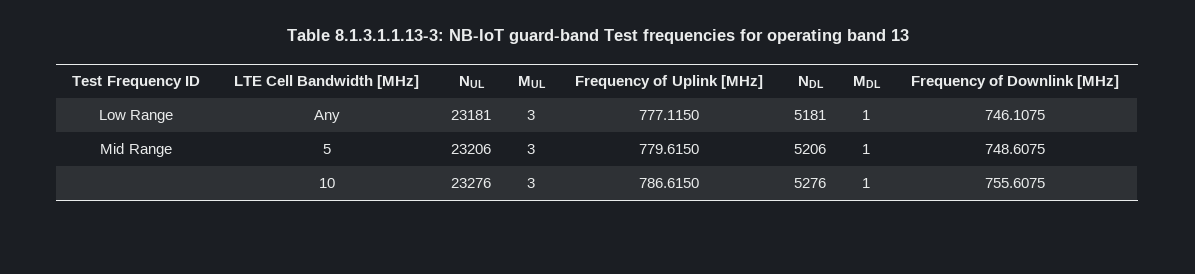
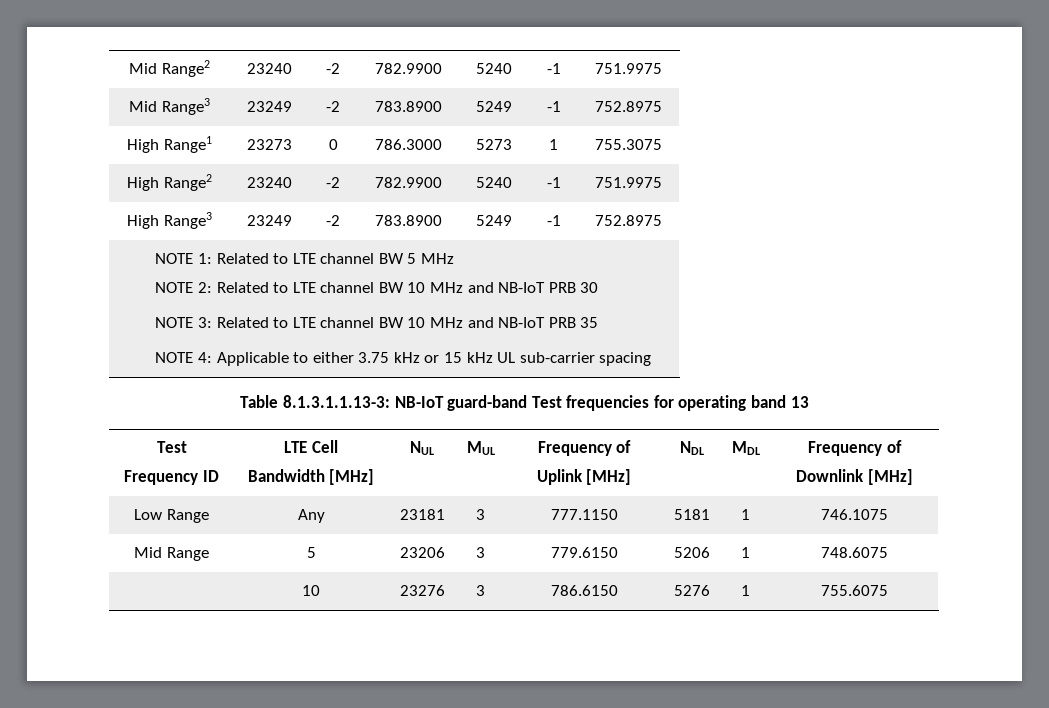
+ Mid Range2 | 23240 | -2 | 782.9900 | 5240 | -1 | 751.9975
+ Mid Range3 | 23249 | -2 | 783.8900 | 5249 | -1 | 752.8975
+ High Range1 | 23273 | 0 | 786.3000 | 5273 | 1 | 755.3075
+ High Range2 | 23240 | -2 | 782.9900 | 5240 | -1 | 751.9975
+ High Range3 | 23249 | -2 | 783.8900 | 5249 | -1 | 752.8975
+ NOTE 1: Related to LTE channel BW 5 MHz
+ NOTE 2: Related to LTE channel BW 10 MHz and NB-IoT PRB 30
+ NOTE 3: Related to LTE channel BW 10 MHz and NB-IoT PRB 35
+ NOTE 4: Applicable to either 3.75 kHz or 15 kHz UL sub-carrier spacing

